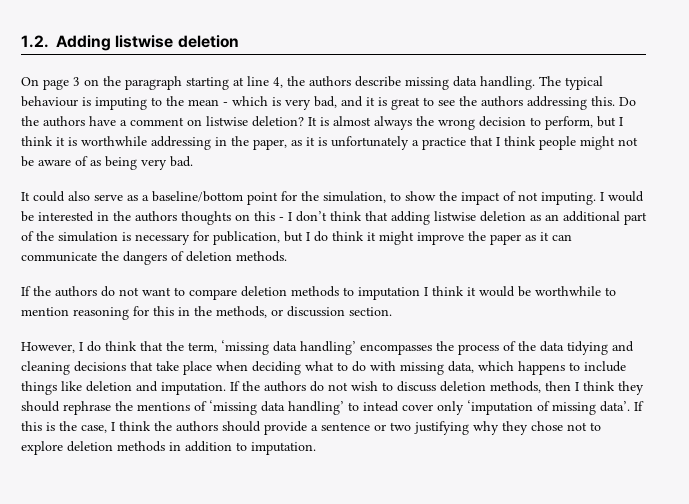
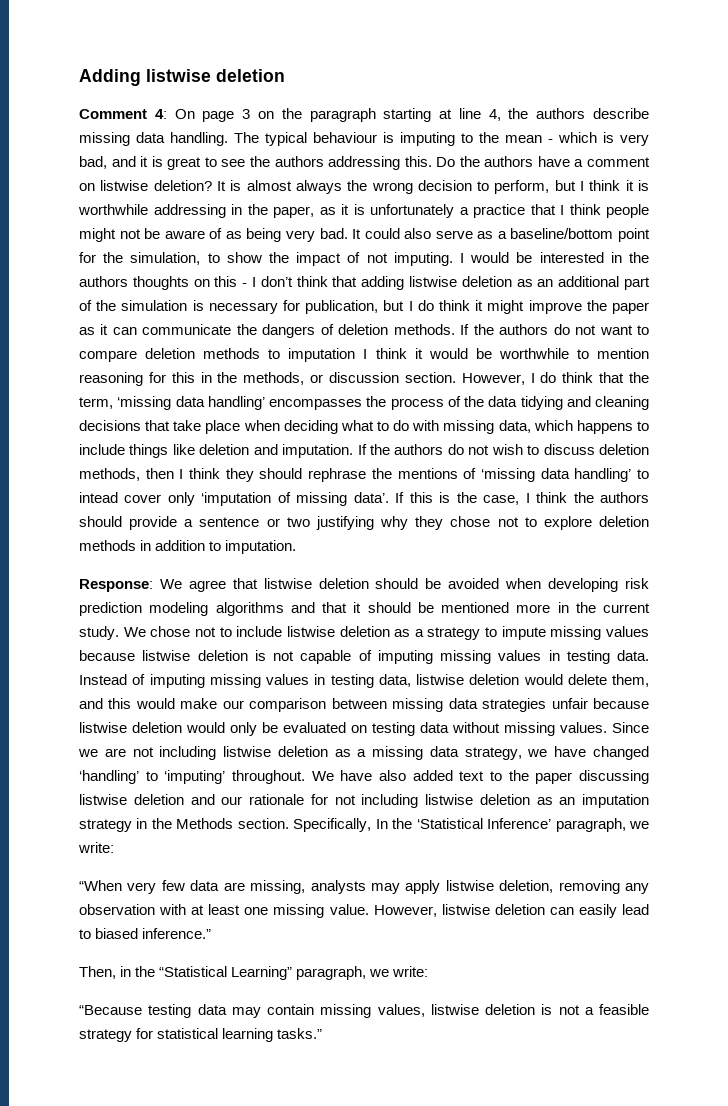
- 1.2. Adding listwise deletion
+ Adding listwise deletion
- On page 3 on the paragraph starting at line 4, the authors describe missing data handling.
+ Comment 4: On page 3 on the paragraph starting at line 4, the authors describe missing data handling.
- It is almost always the wrong decision to perform, but I think it is worthwhile addressing in the paper, as it is unfortunately a practice that I think people might not be aware of as being very bad.
- It could also serve as a baseline/bottom point for the simulation, to show the impact of not imputing.
+ It is almost always the wrong decision to perform, but I think it is worthwhile addressing in the paper, as it is unfortunately a practice that I think people might not be aware of as being very bad. It could also serve as a baseline/bottom point for the simulation, to show the impact of not imputing.
- I would be interested in the authors thoughts on this - I don’t think that adding listwise deletion as an additional part of the simulation is necessary for publication, but I do think it might improve the paper as it can communicate the dangers of deletion methods.
- If the authors do not want to compare deletion methods to imputation I think it would be worthwhile to mention reasoning for this in the methods, or discussion section.
- However, I do think that the term, ‘missing data handling’ encompasses the process of the data tidying and cleaning decisions that take place when deciding what to do with missing data, which happens to include things like deletion and imputation.
+ I would be interested in the authors thoughts on this - I don’t think that adding listwise deletion as an additional part of the simulation is necessary for publication, but I do think it might improve the paper as it can communicate the dangers of deletion methods. If the authors do not want to compare deletion methods to imputation I think it would be worthwhile to mention reasoning for this in the methods, or discussion section. However, I do think that the term, ‘missing data handling’ encompasses the process of the data tidying and cleaning decisions that take place when deciding what to do with missing data, which happens to include things like deletion and imputation.
+ Response: We agree that listwise deletion should be avoided when developing risk prediction modeling algorithms and that it should be mentioned more in the current study. We chose not to include listwise deletion as a strategy to impute missing values because listwise deletion is not capable of imputing missing values in testing data. Instead of imputing missing values in testing data, listwise deletion would delete them, and this would make our comparison between missing data strategies unfair because listwise deletion would only be evaluated on testing data without missing values. Since we are not including listwise deletion as a missing data strategy, we have changed ‘handling’ to ‘imputing’ throughout. We have also added text to the paper discussing listwise deletion and our rationale for not including listwise deletion as an imputation strategy in the Methods section. Specifically, In the ‘Statistical Inference’ paragraph, we write:
+ “When very few data are missing, analysts may apply listwise deletion, removing any observation with at least one missing value. However, listwise deletion can easily lead to biased inference.”
+ Then, in the “Statistical Learning” paragraph, we write:
+ “Because testing data may contain missing values, listwise deletion is not a feasible strategy for statistical learning tasks.”

